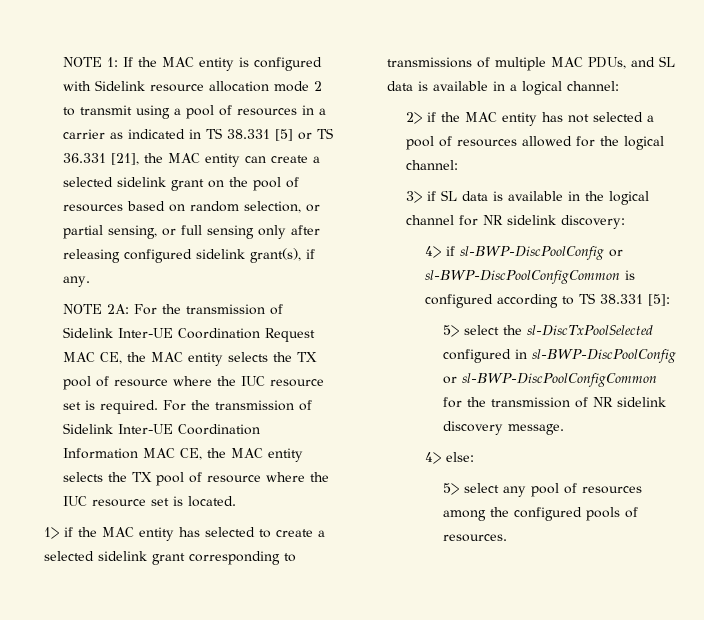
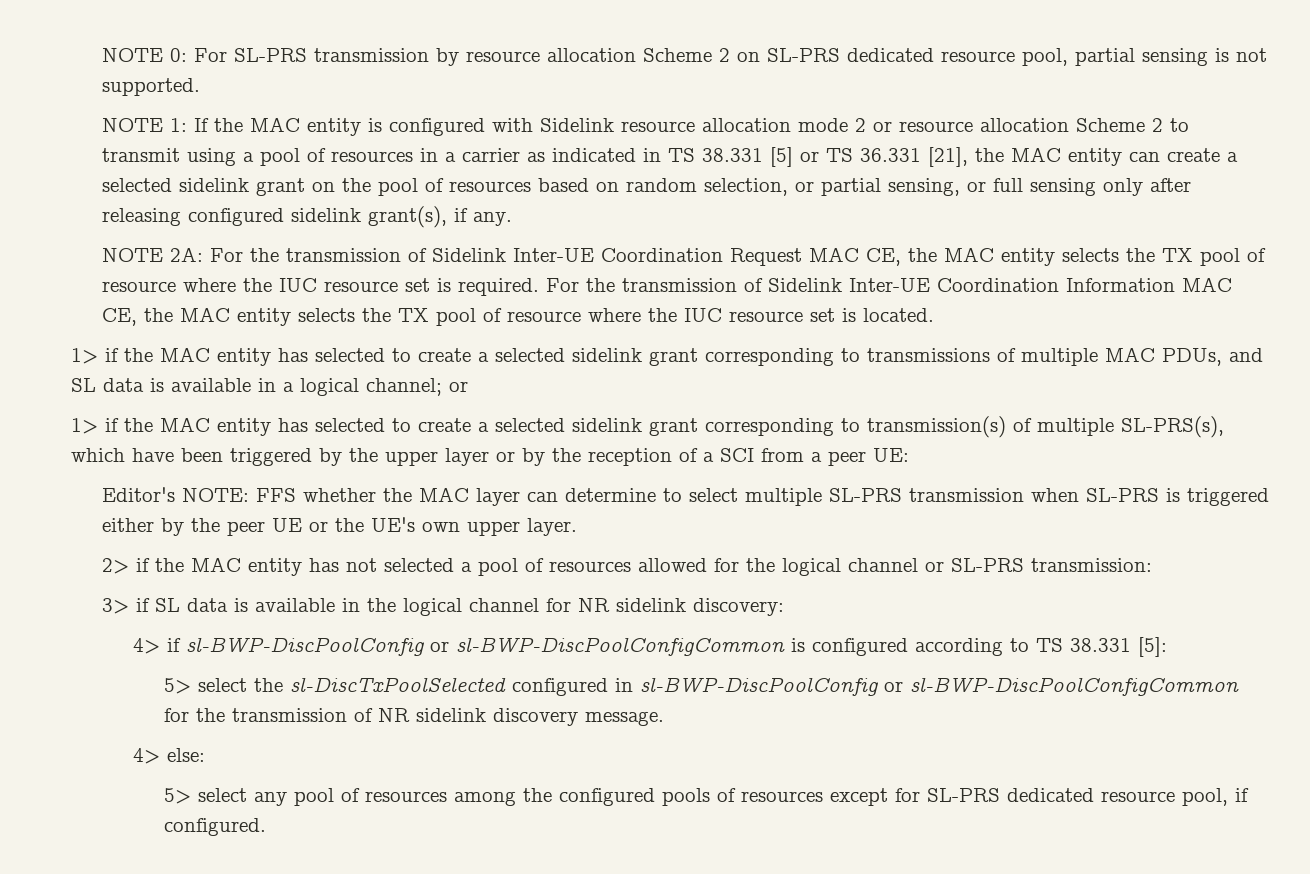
+ NOTE 0: For SL-PRS transmission by resource allocation Scheme 2 on SL-PRS dedicated resource pool, partial sensing is not supported.
- If the MAC entity is configured with Sidelink resource allocation mode 2 to transmit using a pool of resources in a carrier as indicated in TS 38.331 [5] or TS 36.331 [21], the MAC entity can create a selected sidelink grant on the pool of resources based on random selection, or partial sensing, or full sensing only after releasing configured sidelink grant(s), if any.
+ If the MAC entity is configured with Sidelink resource allocation mode 2 or resource allocation Scheme 2 to transmit using a pool of resources in a carrier as indicated in TS 38.331 [5] or TS 36.331 [21], the MAC entity can create a selected sidelink grant on the pool of resources based on random selection, or partial sensing, or full sensing only after releasing configured sidelink grant(s), if any.
- 1> if the MAC entity has selected to create a selected sidelink grant corresponding to transmissions of multiple MAC PDUs, and SL data is available in a logical channel:
+ 1> if the MAC entity has selected to create a selected sidelink grant corresponding to transmissions of multiple MAC PDUs, and SL data is available in a logical channel; or
+ 1> if the MAC entity has selected to create a selected sidelink grant corresponding to transmission(s) of multiple SL-PRS(s), which have been triggered by the upper layer or by the reception of a SCI from a peer UE:
+ Editor's NOTE: FFS whether the MAC layer can determine to select multiple SL-PRS transmission when SL-PRS is triggered either by the peer UE or the UE's own upper layer.
- 2> if the MAC entity has not selected a pool of resources allowed for the logical channel:
+ 2> if the MAC entity has not selected a pool of resources allowed for the logical channel or SL-PRS transmission:
- 5> select any pool of resources among the configured pools of resources.
+ 5> select any pool of resources among the configured pools of resources except for SL-PRS dedicated resource pool, if configured.

